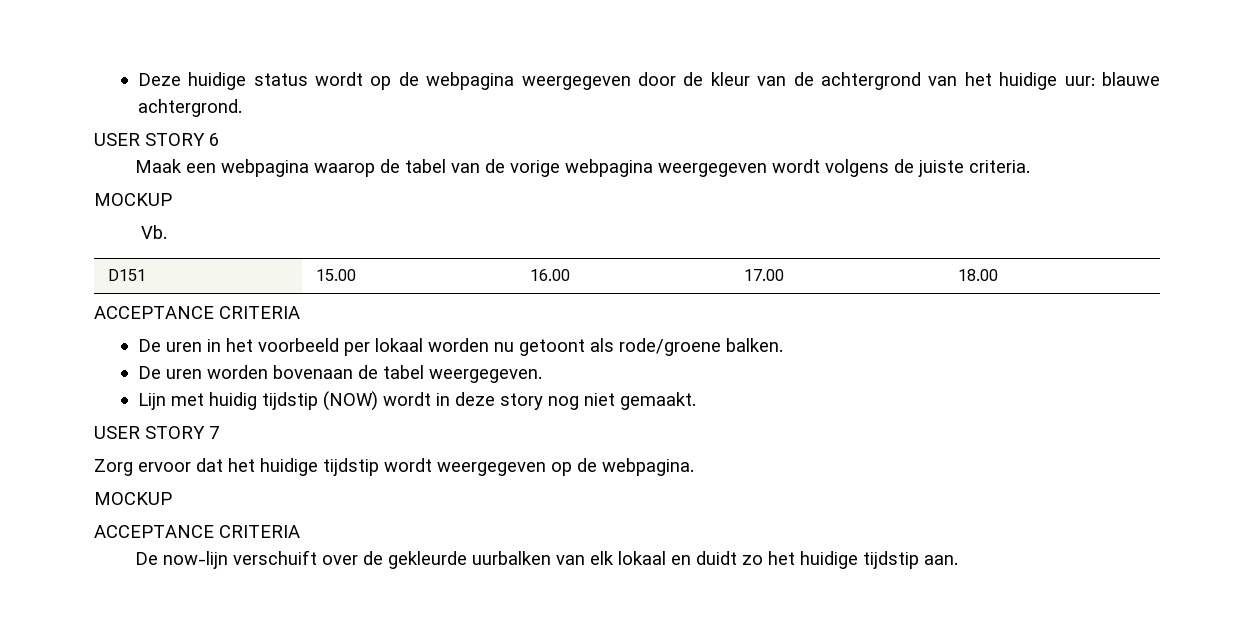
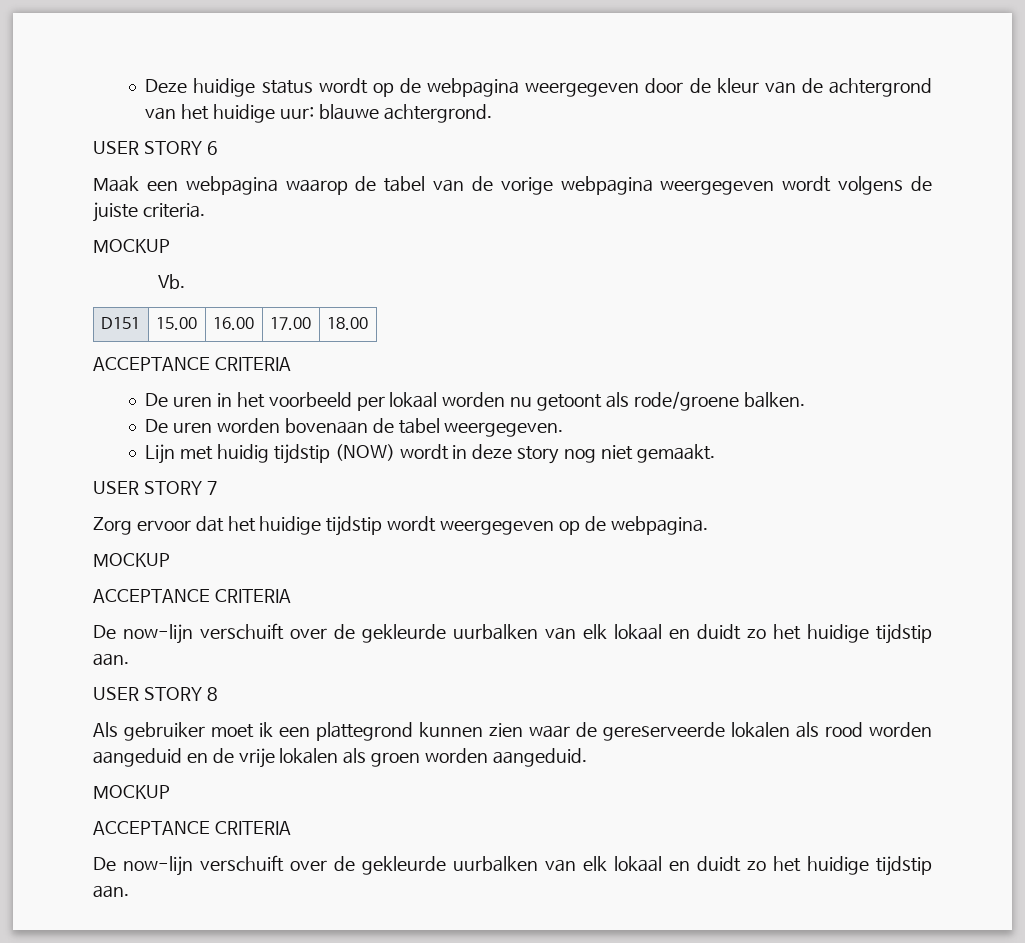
+ USER STORY 8
+ Als gebruiker moet ik een plattegrond kunnen zien waar de gereserveerde lokalen als rood worden aangeduid en de vrije lokalen als groen worden aangeduid.
+ MOCKUP
+ ACCEPTANCE CRITERIA
+ De now-lijn verschuift over de gekleurde uurbalken van elk lokaal en duidt zo het huidige tijdstip aan.

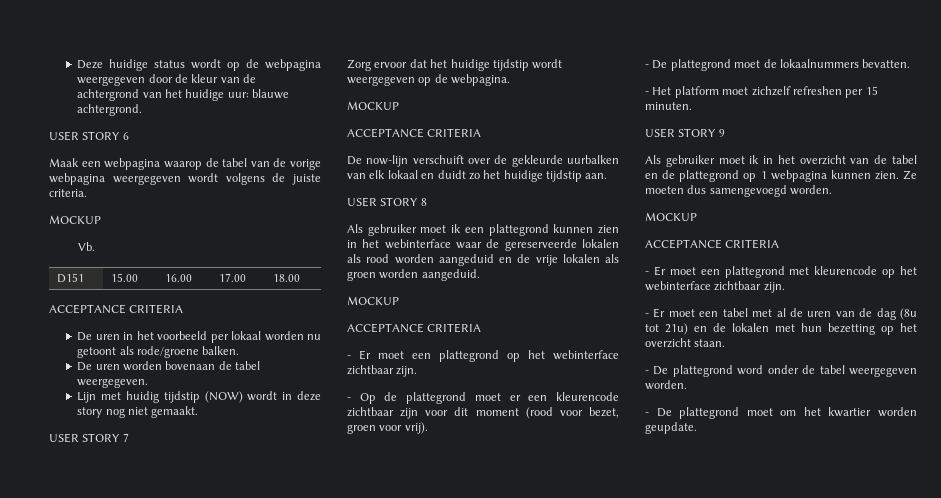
- Als gebruiker moet ik een plattegrond kunnen zien waar de gereserveerde lokalen als rood worden aangeduid en de vrije lokalen als groen worden aangeduid.
+ Als gebruiker moet ik een plattegrond kunnen zien in het webinterface waar de gereserveerde lokalen als rood worden aangeduid en de vrije lokalen als groen worden aangeduid.
  MOCKUP
  ACCEPTANCE CRITERIA
- De now-lijn verschuift over de gekleurde uurbalken van elk lokaal en duidt zo het huidige tijdstip aan.
+ - Er moet een plattegrond op het webinterface zichtbaar zijn.
+ - Op de plattegrond moet er een kleurencode zichtbaar zijn voor dit moment (rood voor bezet, groen voor vrij).
+ - De plattegrond moet de lokaalnummers bevatten.
+ - Het platform moet zichzelf refreshen per 15 minuten.
+ USER STORY 9
+ Als gebruiker moet ik in het overzicht van de tabel en de plattegrond op 1 webpagina kunnen zien. Ze moeten dus samengevoegd worden.
+ MOCKUP
+ ACCEPTANCE CRITERIA
+ - Er moet een plattegrond met kleurencode op het webinterface zichtbaar zijn.
+ - Er moet een tabel met al de uren van de dag (8u tot 21u) en de lokalen met hun bezetting op het overzicht staan.
+ - De plattegrond word onder de tabel weergegeven worden.
+ - De plattegrond moet om het kwartier worden geupdate.

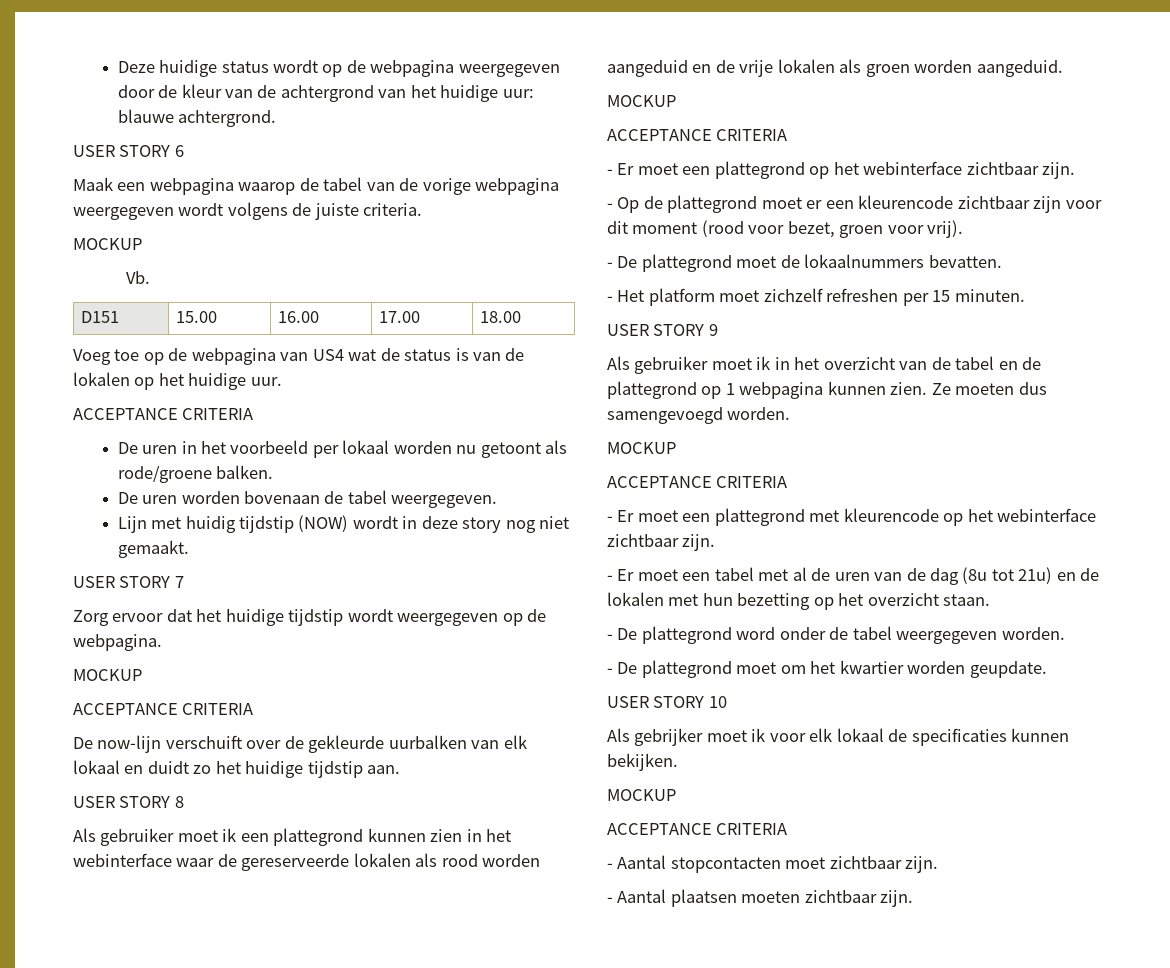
+ Voeg toe op de webpagina van US4 wat de status is van de lokalen op het huidige uur.
+ USER STORY 10
+ Als gebrijker moet ik voor elk lokaal de specificaties kunnen bekijken.
+ MOCKUP
+ ACCEPTANCE CRITERIA
+ - Aantal stopcontacten moet zichtbaar zijn.
+ - Aantal plaatsen moeten zichtbaar zijn.

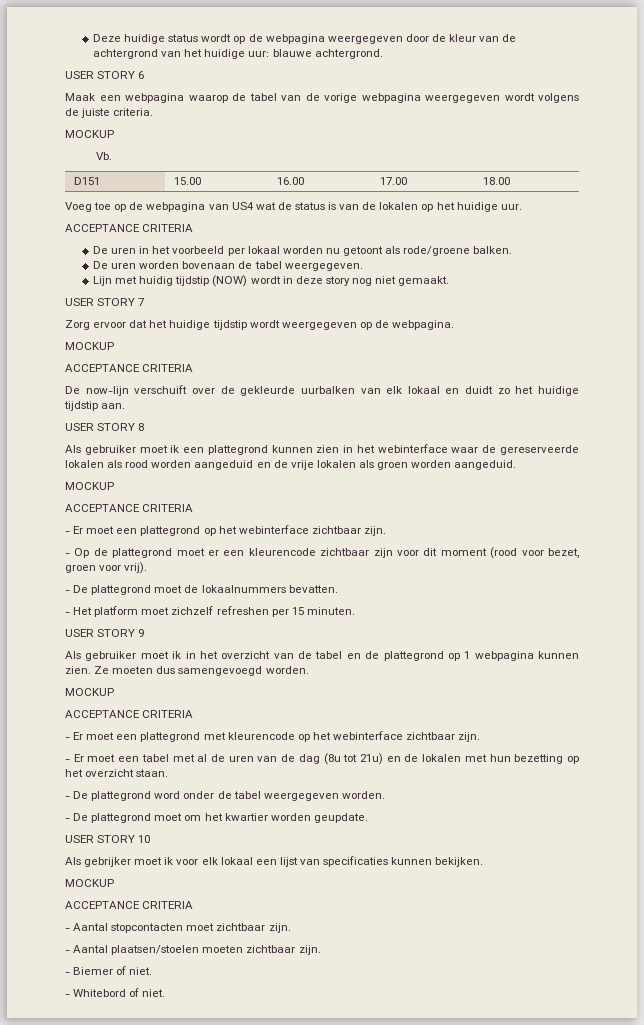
- Als gebrijker moet ik voor elk lokaal de specificaties kunnen bekijken.
+ Als gebrijker moet ik voor elk lokaal een lijst van specificaties kunnen bekijken.
- - Aantal plaatsen moeten zichtbaar zijn.
+ - Aantal plaatsen/stoelen moeten zichtbaar zijn.
+ - Biemer of niet.
+ - Whitebord of niet.

